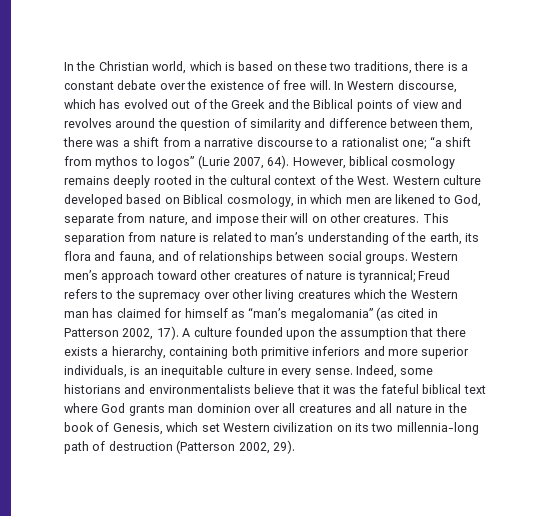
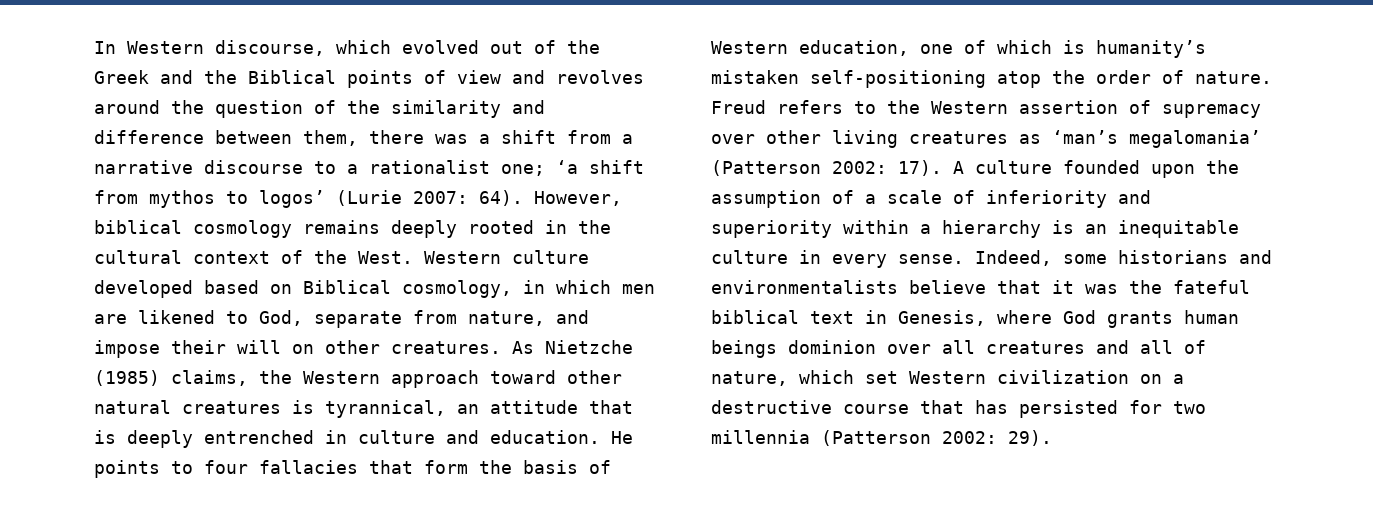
- In the Christian world, which is based on these two traditions, there is a constant debate over the existence of free will. In Western discourse, which has evolved out of the Greek and the Biblical points of view and revolves around the question of similarity and difference between them, there was a shift from a narrative discourse to a rationalist one; “a shift from mythos to logos” (Lurie 2007, 64).
+ In Western discourse, which evolved out of the Greek and the Biblical points of view and revolves around the question of the similarity and difference between them, there was a shift from a narrative discourse to a rationalist one; ‘a shift from mythos to logos’ (Lurie 2007: 64).
- This separation from nature is related to man’s understanding of the earth, its flora and fauna, and of relationships between social groups. Western men’s approach toward other creatures of nature is tyrannical; Freud refers to the supremacy over other living creatures which the Western man has claimed for himself as “man’s megalomania” (as cited in Patterson 2002, 17).
+ As Nietzche (1985) claims, the Western approach toward other natural creatures is tyrannical, an attitude that is deeply entrenched in culture and education. He points to four fallacies that form the basis of Western education, one of which is humanity’s mistaken self-positioning atop the order of nature. Freud refers to the Western assertion of supremacy over other living creatures as ‘man’s megalomania’ (Patterson 2002: 17).
- A culture founded upon the assumption that there exists a hierarchy, containing both primitive inferiors and more superior individuals, is an inequitable culture in every sense.
+ A culture founded upon the assumption of a scale of inferiority and superiority within a hierarchy is an inequitable culture in every sense.
- Indeed, some historians and environmentalists believe that it was the fateful biblical text where God grants man dominion over all creatures and all nature in the book of Genesis, which set Western civilization on its two millennia-long path of destruction (Patterson 2002, 29).
+ Indeed, some historians and environmentalists believe that it was the fateful biblical text in Genesis, where God grants human beings dominion over all creatures and all of nature, which set Western civilization on a destructive course that has persisted for two millennia (Patterson 2002: 29).

